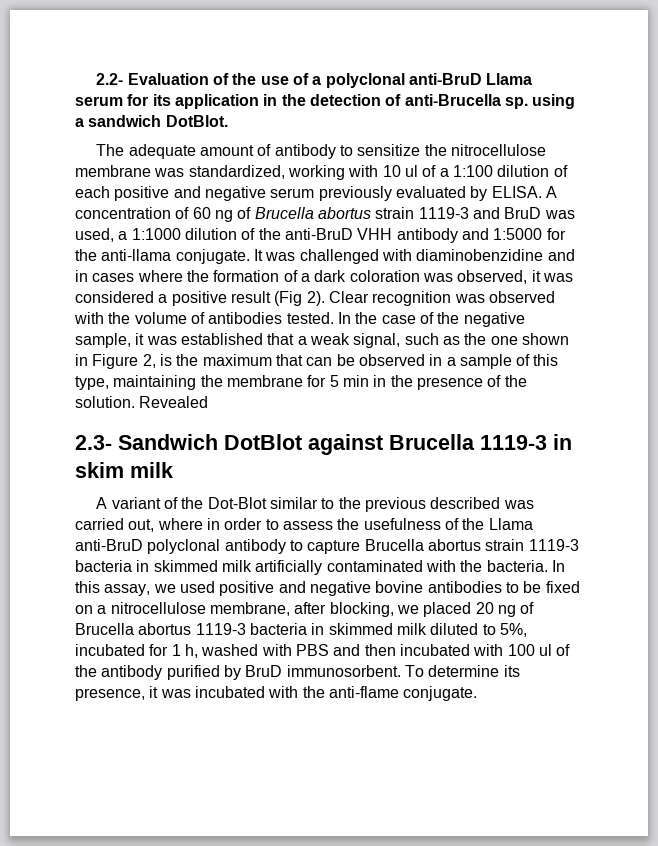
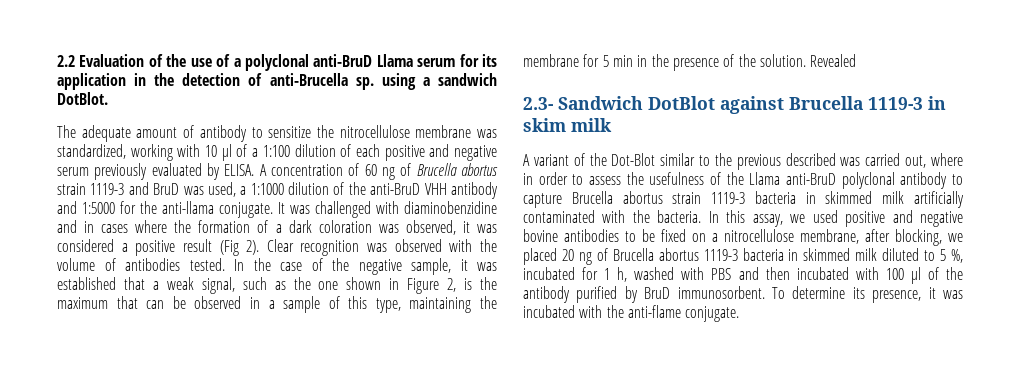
- 2.2- Evaluation of the use of a polyclonal anti-BruD Llama serum for its application in the detection of anti-Brucella sp. using a sandwich DotBlot.
+ 2.2 Evaluation of the use of a polyclonal anti-BruD Llama serum for its application in the detection of anti-Brucella sp. using a sandwich DotBlot.
- The adequate amount of antibody to sensitize the nitrocellulose membrane was standardized, working with 10 ul of a 1:100 dilution of each positive and negative serum previously evaluated by ELISA.
+ The adequate amount of antibody to sensitize the nitrocellulose membrane was standardized, working with 10 μl of a 1:100 dilution of each positive and negative serum previously evaluated by ELISA.
- In this assay, we used positive and negative bovine antibodies to be fixed on a nitrocellulose membrane, after blocking, we placed 20 ng of Brucella abortus 1119-3 bacteria in skimmed milk diluted to 5%, incubated for 1 h, washed with PBS and then incubated with 100 ul of the antibody purified by BruD immunosorbent.
+ In this assay, we used positive and negative bovine antibodies to be fixed on a nitrocellulose membrane, after blocking, we placed 20 ng of Brucella abortus 1119-3 bacteria in skimmed milk diluted to 5 %, incubated for 1 h, washed with PBS and then incubated with 100 μl of the antibody purified by BruD immunosorbent.

